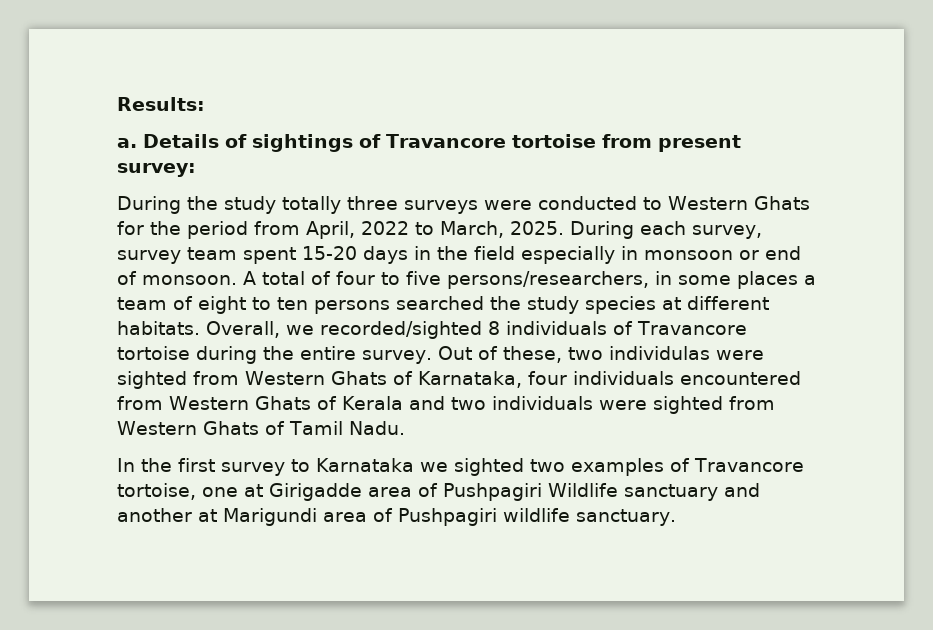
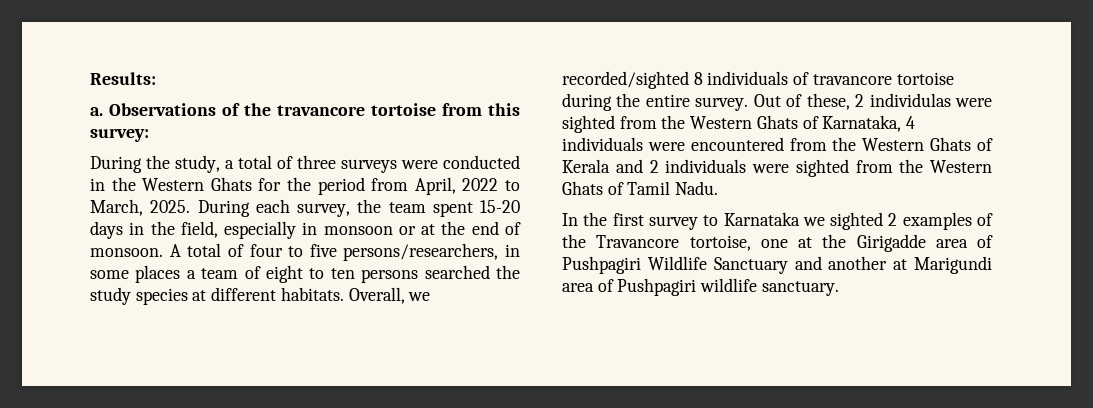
- Details of sightings of Travancore tortoise from present survey:
+ Observations of the travancore tortoise from this survey:
- During the study totally three surveys were conducted to Western Ghats for the period from April, 2022 to March, 2025.
+ During the study, a total of three surveys were conducted in the Western Ghats for the period from April, 2022 to March, 2025.
- During each survey, survey team spent 15-20 days in the field especially in monsoon or end of monsoon.
+ During each survey, the team spent 15-20 days in the field, especially in monsoon or at the end of monsoon.
- Overall, we recorded/sighted 8 individuals of Travancore tortoise during the entire survey.
+ Overall, we recorded/sighted 8 individuals of travancore tortoise during the entire survey.
- Out of these, two individulas were sighted from Western Ghats of Karnataka, four individuals encountered from Western Ghats of Kerala and two individuals were sighted from Western Ghats of Tamil Nadu.
+ Out of these, 2 individulas were sighted from the Western Ghats of Karnataka, 4 individuals were encountered from the Western Ghats of Kerala and 2 individuals were sighted from the Western Ghats of Tamil Nadu.
- In the first survey to Karnataka we sighted two examples of Travancore tortoise, one at Girigadde area of Pushpagiri Wildlife sanctuary and another at Marigundi area of Pushpagiri wildlife sanctuary.
+ In the first survey to Karnataka we sighted 2 examples of the Travancore tortoise, one at the Girigadde area of Pushpagiri Wildlife Sanctuary and another at Marigundi area of Pushpagiri wildlife sanctuary.

